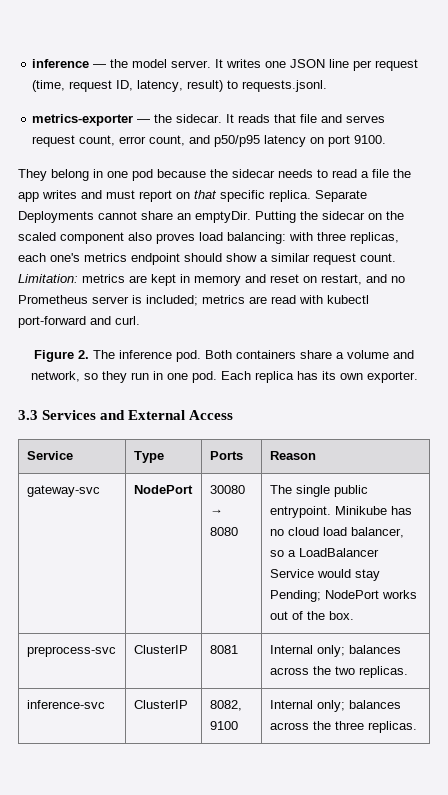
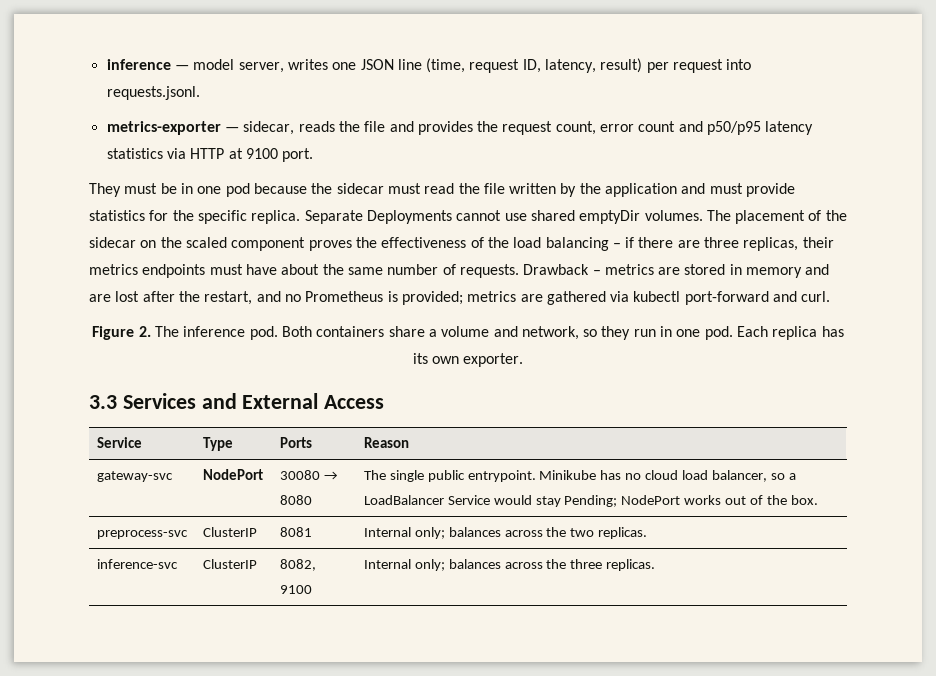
- inference — the model server. It writes one JSON line per request (time, request ID, latency, result) to requests.jsonl.
+ inference — model server, writes one JSON line (time, request ID, latency, result) per request into requests.jsonl.
- metrics-exporter — the sidecar. It reads that file and serves request count, error count, and p50/p95 latency on port 9100.
+ metrics-exporter — sidecar, reads the file and provides the request count, error count and p50/p95 latency statistics via HTTP at 9100 port.
- They belong in one pod because the sidecar needs to read a file the app writes and must report on that specific replica.
+ They must be in one pod because the sidecar must read the file written by the application and must provide statistics for the specific replica.
- Separate Deployments cannot share an emptyDir. Putting the sidecar on the scaled component also proves load balancing: with three replicas, each one's metrics endpoint should show a similar request count. Limitation: metrics are kept in memory and reset on restart, and no Prometheus server is included; metrics are read with kubectl port-forward and curl.
+ Separate Deployments cannot use shared emptyDir volumes. The placement of the sidecar on the scaled component proves the effectiveness of the load balancing – if there are three replicas, their metrics endpoints must have about the same number of requests. Drawback – metrics are stored in memory and are lost after the restart, and no Prometheus is provided; metrics are gathered via kubectl port-forward and curl.

